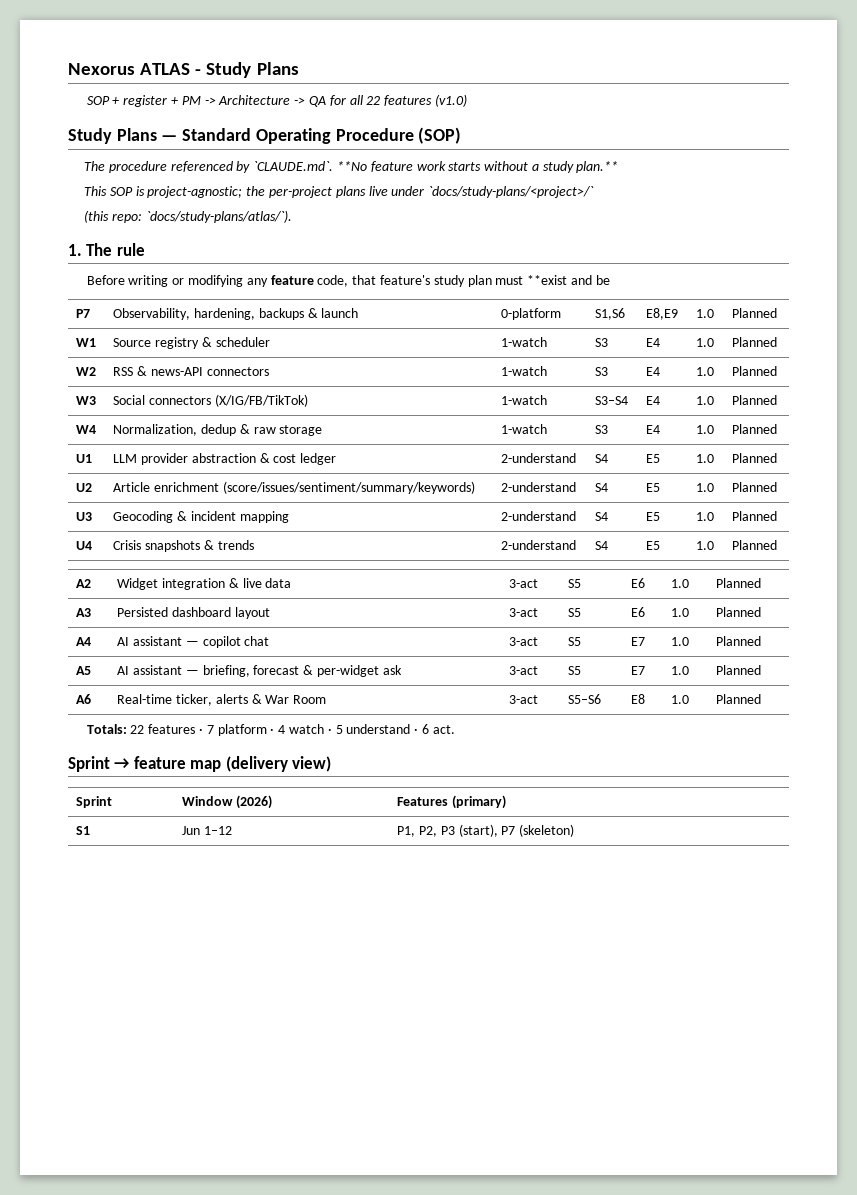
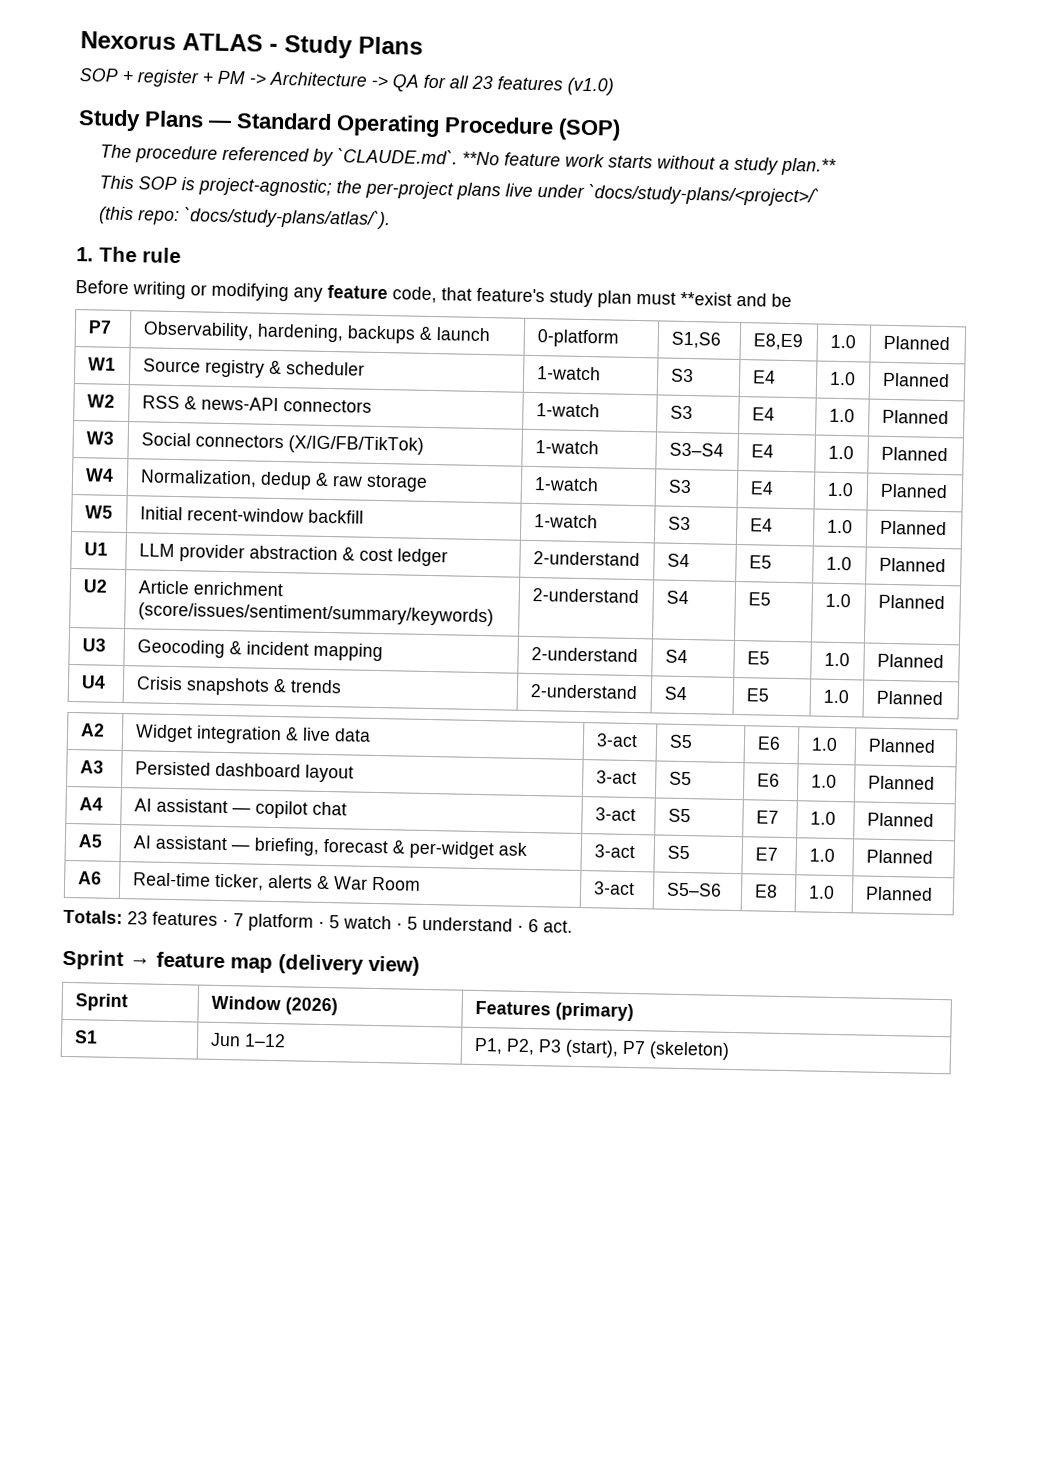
- SOP + register + PM -> Architecture -> QA for all 22 features (v1.0)
+ SOP + register + PM -> Architecture -> QA for all 23 features (v1.0)
+ W5 | Initial recent-window backfill | 1-watch | S3 | E4 | 1.0 | Planned
- Totals: 22 features · 7 platform · 4 watch · 5 understand · 6 act.
+ Totals: 23 features · 7 platform · 5 watch · 5 understand · 6 act.

